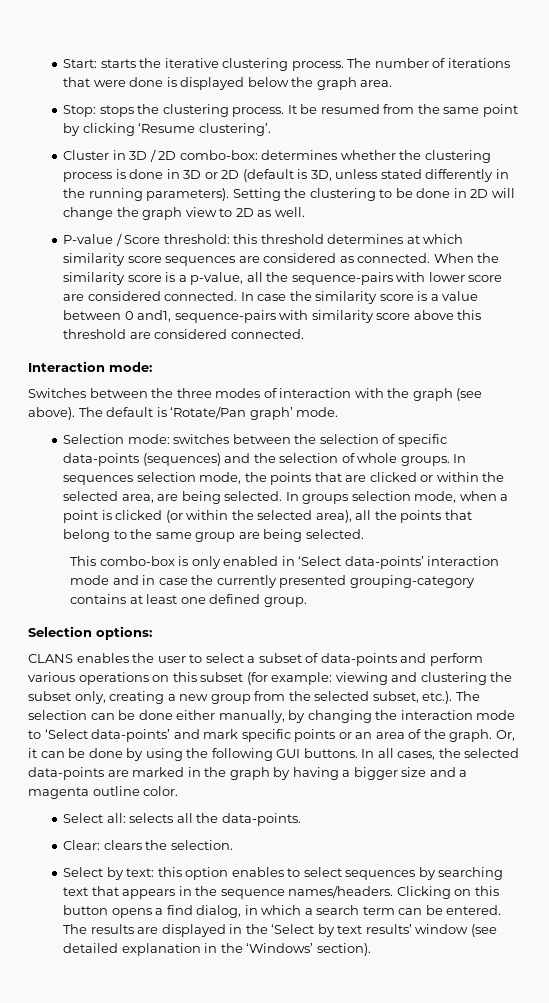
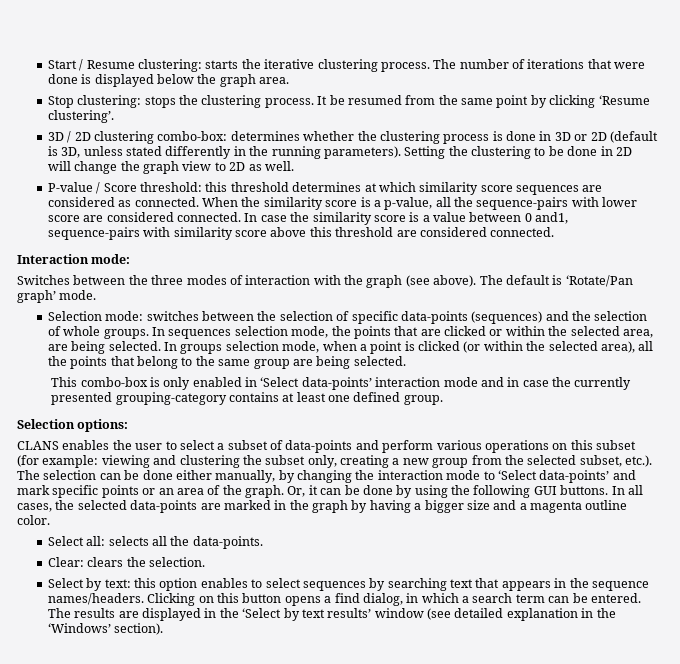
- Start: starts the iterative clustering process.
+ Start / Resume clustering: starts the iterative clustering process.
- Stop: stops the clustering process.
+ Stop clustering: stops the clustering process.
- Cluster in 3D / 2D combo-box: determines whether the clustering process is done in 3D or 2D (default is 3D, unless stated differently in the running parameters).
+ 3D / 2D clustering combo-box: determines whether the clustering process is done in 3D or 2D (default is 3D, unless stated differently in the running parameters).

